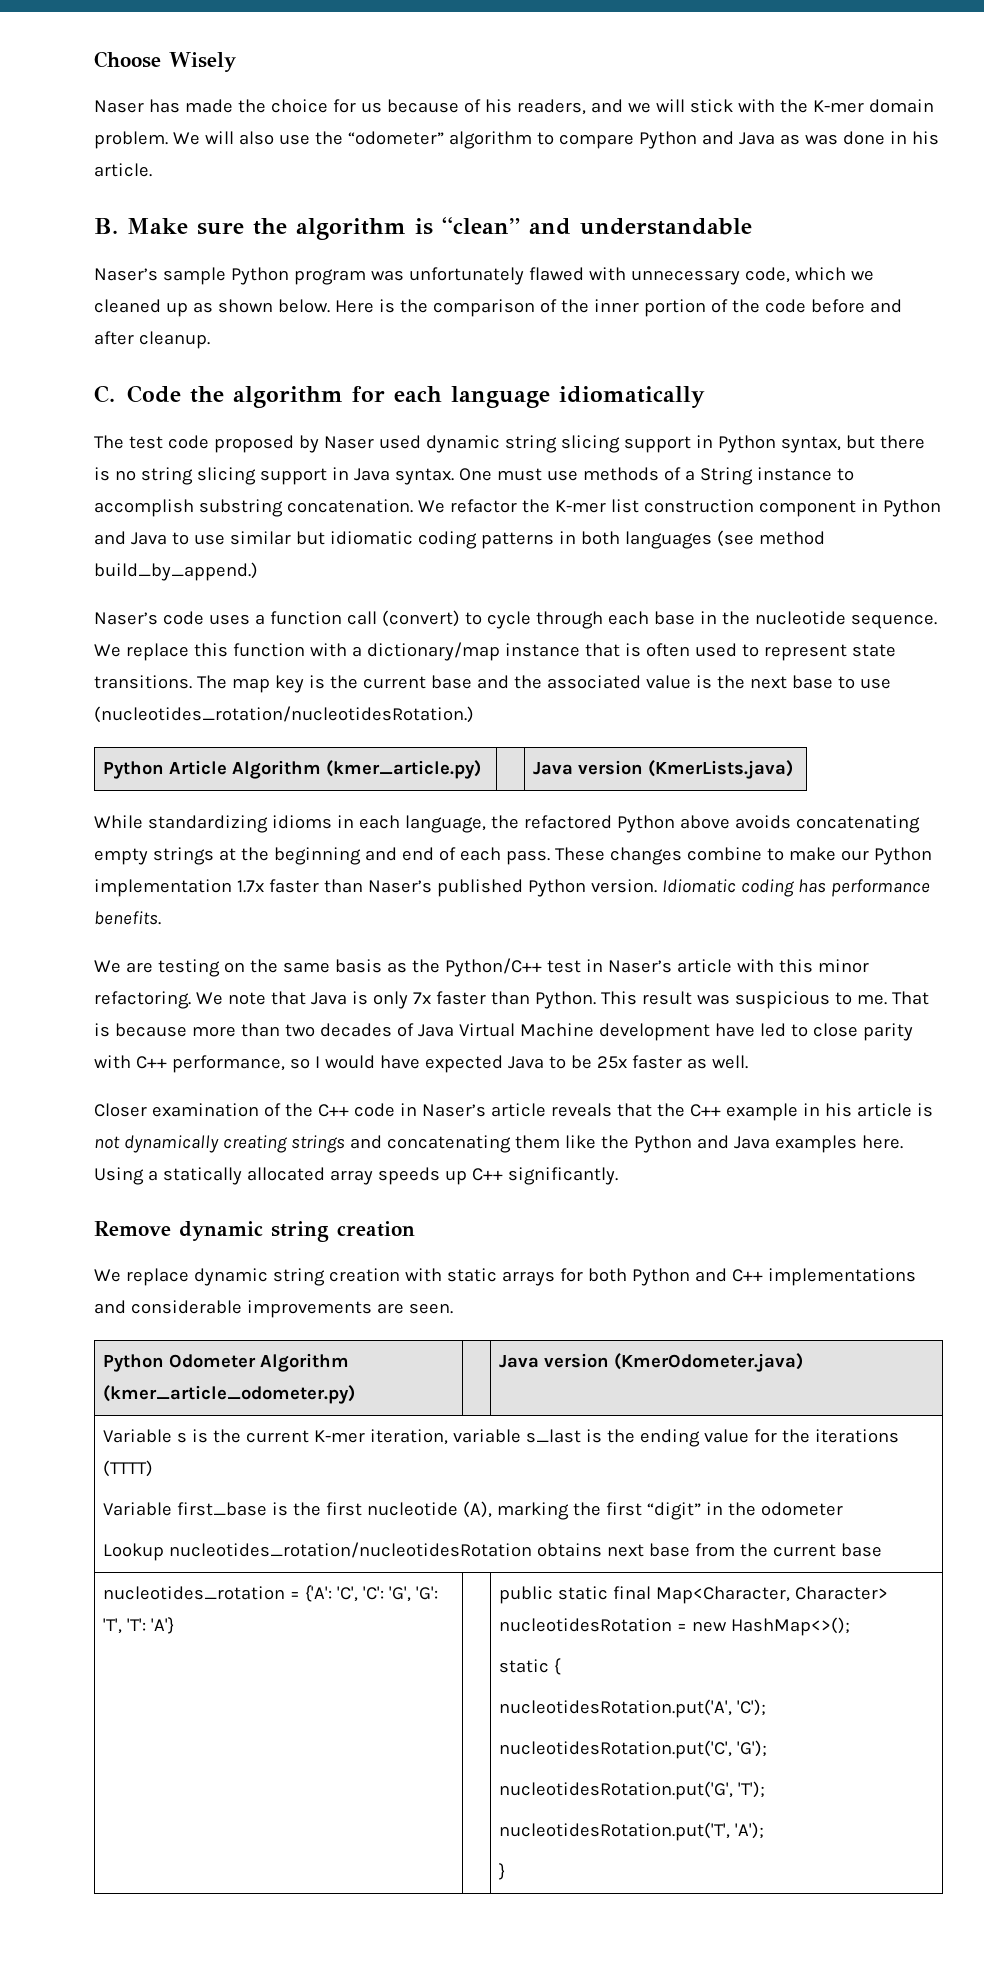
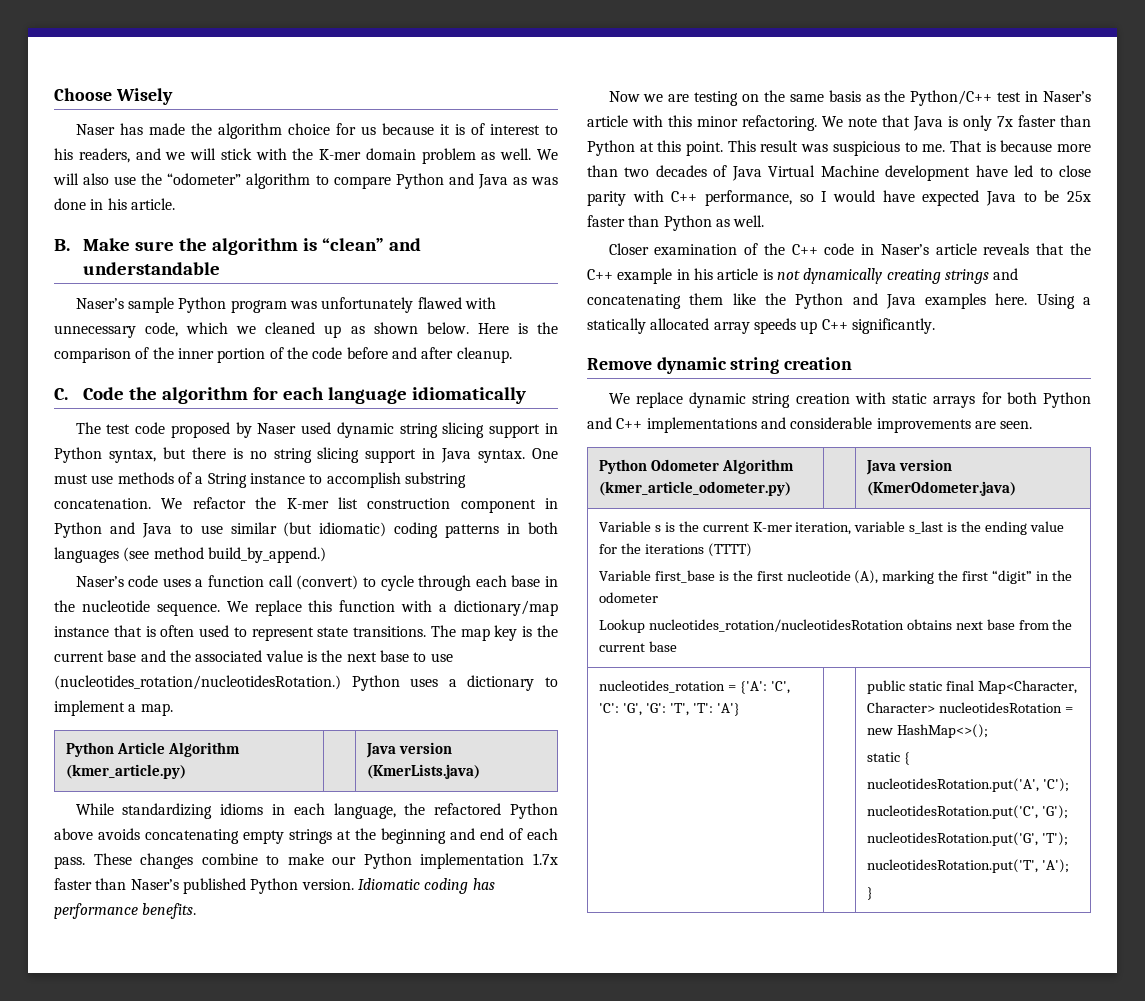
- Naser has made the choice for us because of his readers, and we will stick with the K-mer domain problem.
+ Naser has made the algorithm choice for us because it is of interest to his readers, and we will stick with the K-mer domain problem as well.
- We refactor the K-mer list construction component in Python and Java to use similar but idiomatic coding patterns in both languages (see method build_by_append.)
+ We refactor the K-mer list construction component in Python and Java to use similar (but idiomatic) coding patterns in both languages (see method build_by_append.)
+ Python uses a dictionary to implement a map.
- We are testing on the same basis as the Python/C++ test in Naser’s article with this minor refactoring.
+ Now we are testing on the same basis as the Python/C++ test in Naser’s article with this minor refactoring.
- We note that Java is only 7x faster than Python.
+ We note that Java is only 7x faster than Python at this point.
- That is because more than two decades of Java Virtual Machine development have led to close parity with C++ performance, so I would have expected Java to be 25x faster as well.
+ That is because more than two decades of Java Virtual Machine development have led to close parity with C++ performance, so I would have expected Java to be 25x faster than Python as well.

